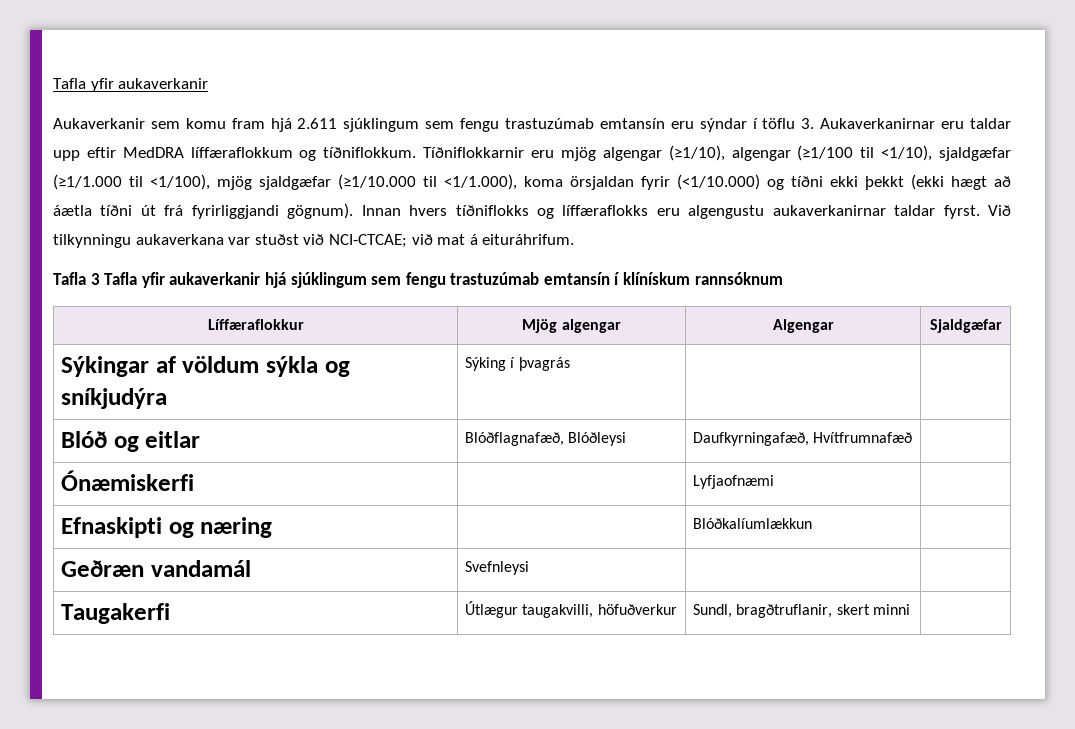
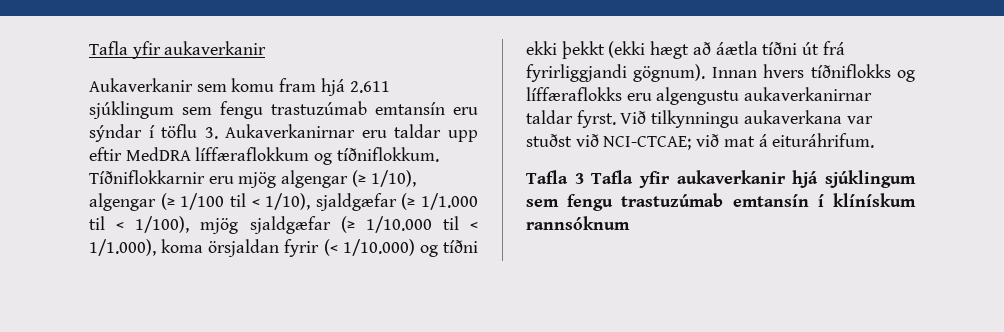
- Tíðniflokkarnir eru mjög algengar (≥1/10), algengar (≥1/100 til <1/10), sjaldgæfar (≥1/1.000 til <1/100), mjög sjaldgæfar (≥1/10.000 til <1/1.000), koma örsjaldan fyrir (<1/10.000) og tíðni ekki þekkt (ekki hægt að áætla tíðni út frá fyrirliggjandi gögnum).
+ Tíðniflokkarnir eru mjög algengar (≥ 1/10), algengar (≥ 1/100 til < 1/10), sjaldgæfar (≥ 1/1.000 til < 1/100), mjög sjaldgæfar (≥ 1/10.000 til < 1/1.000), koma örsjaldan fyrir (< 1/10.000) og tíðni ekki þekkt (ekki hægt að áætla tíðni út frá fyrirliggjandi gögnum).
- Líffæraflokkur | Mjög algengar | Algengar | Sjaldgæfar
- Sýkingar af völdum sýkla og sníkjudýra | Sýking í þvagrás | |
- Blóð og eitlar | Blóðflagnafæð, Blóðleysi | Daufkyrningafæð, Hvítfrumnafæð |
- Ónæmiskerfi | | Lyfjaofnæmi |
- Efnaskipti og næring | | Blóðkalíumlækkun |
- Geðræn vandamál | Svefnleysi | |
- Taugakerfi | Útlægur taugakvilli, höfuðverkur | Sundl, bragðtruflanir, skert minni |

